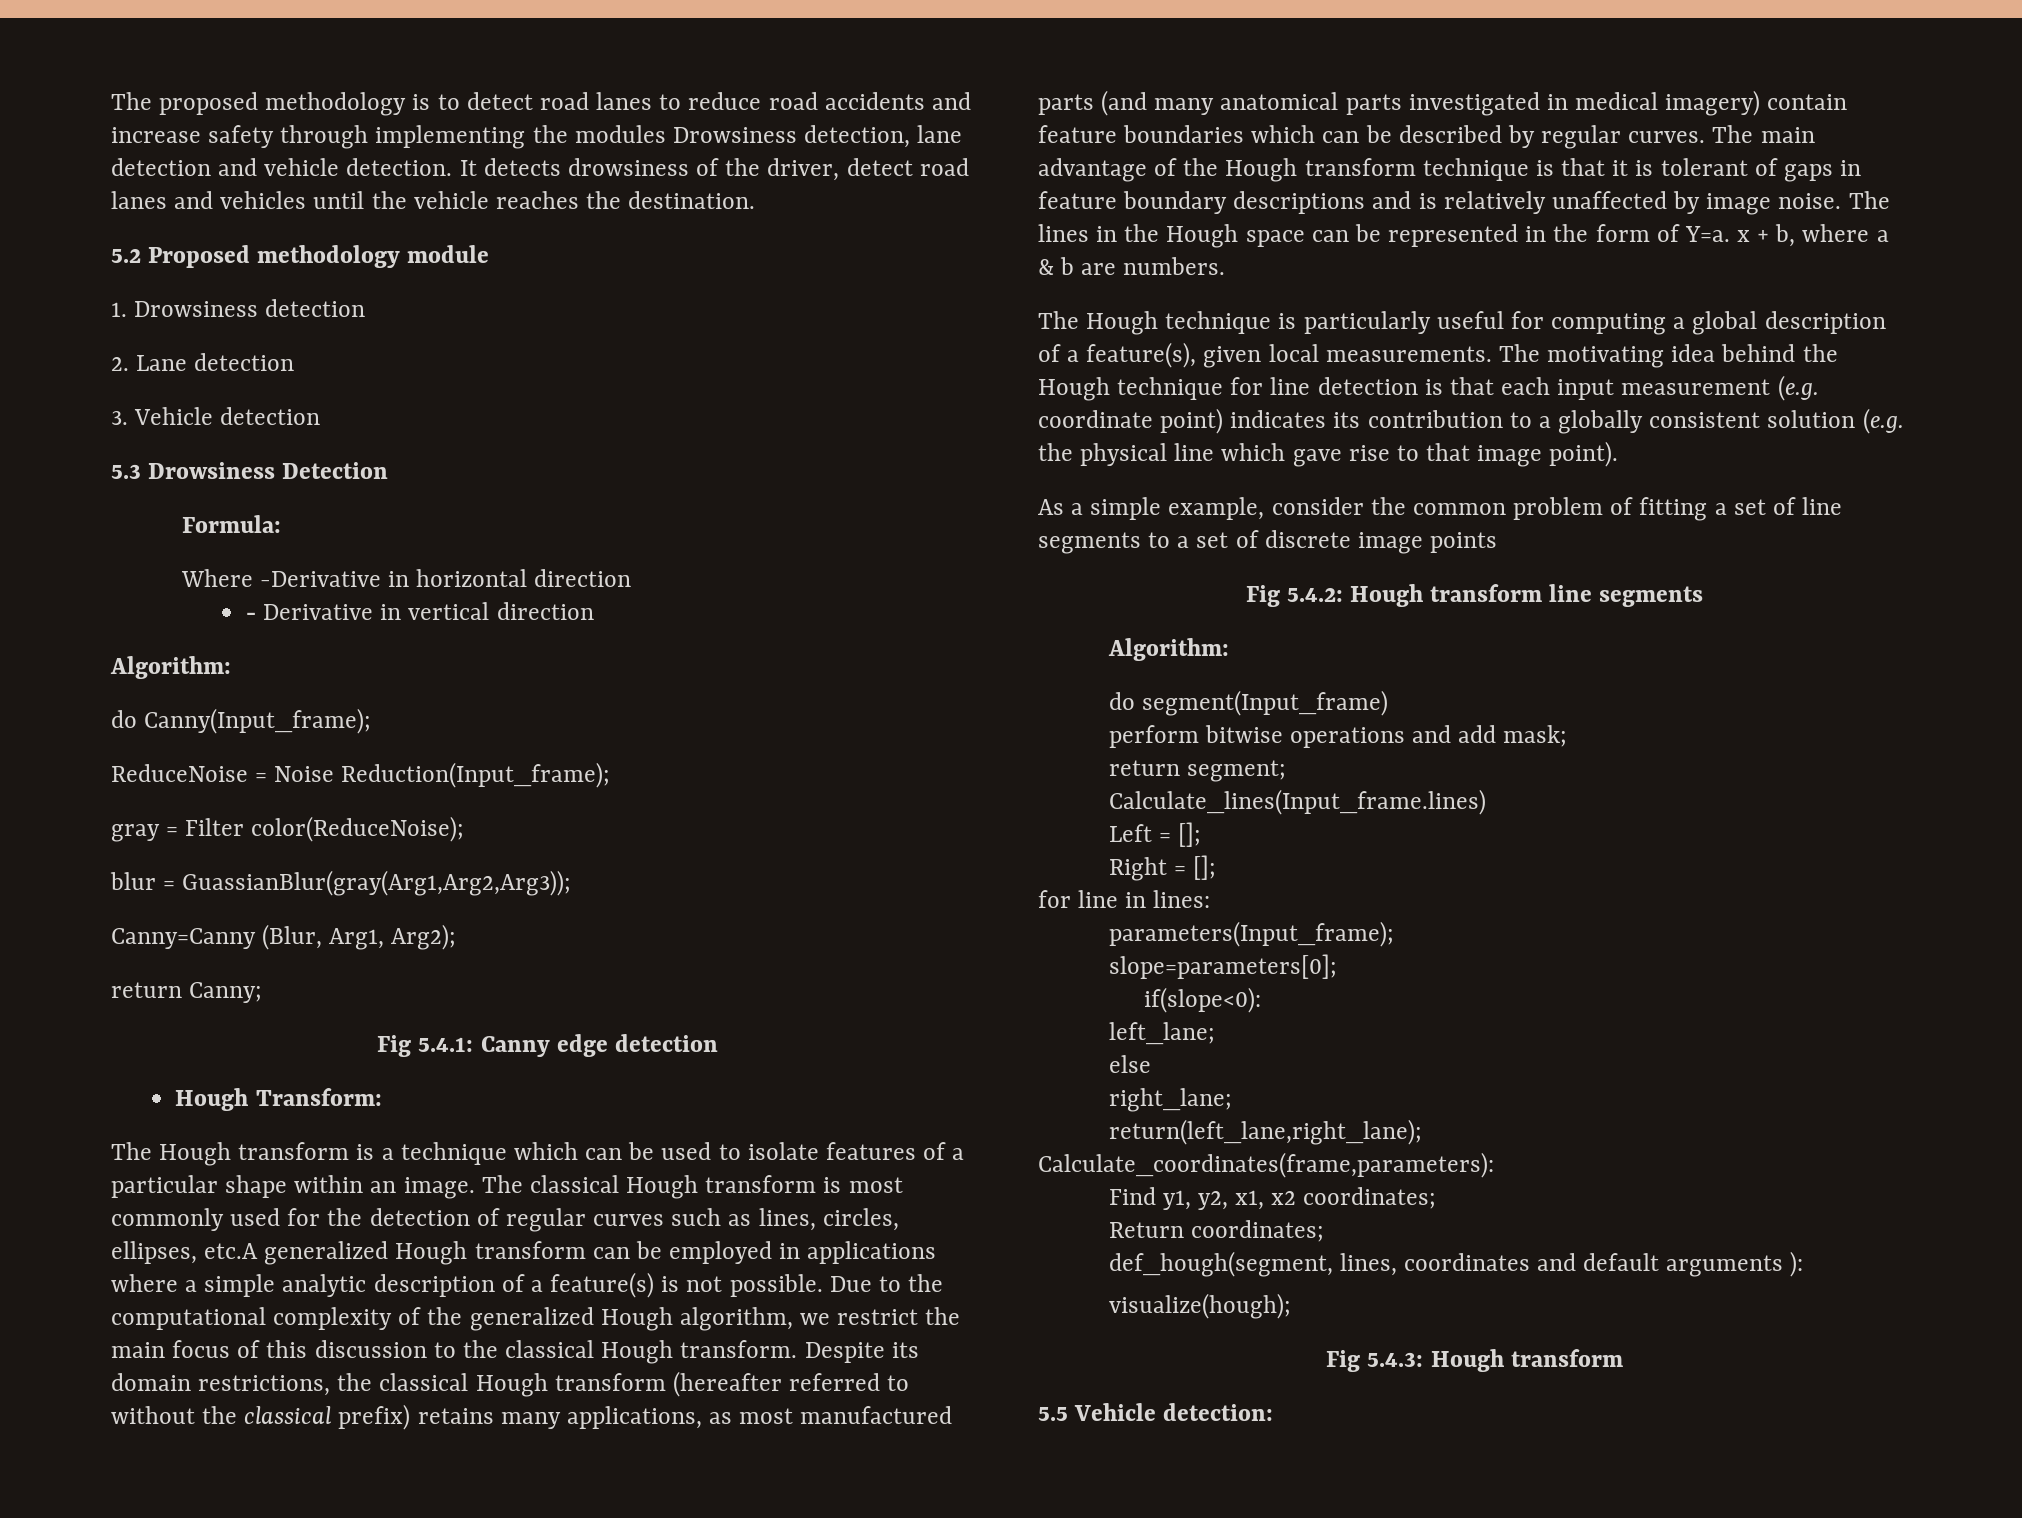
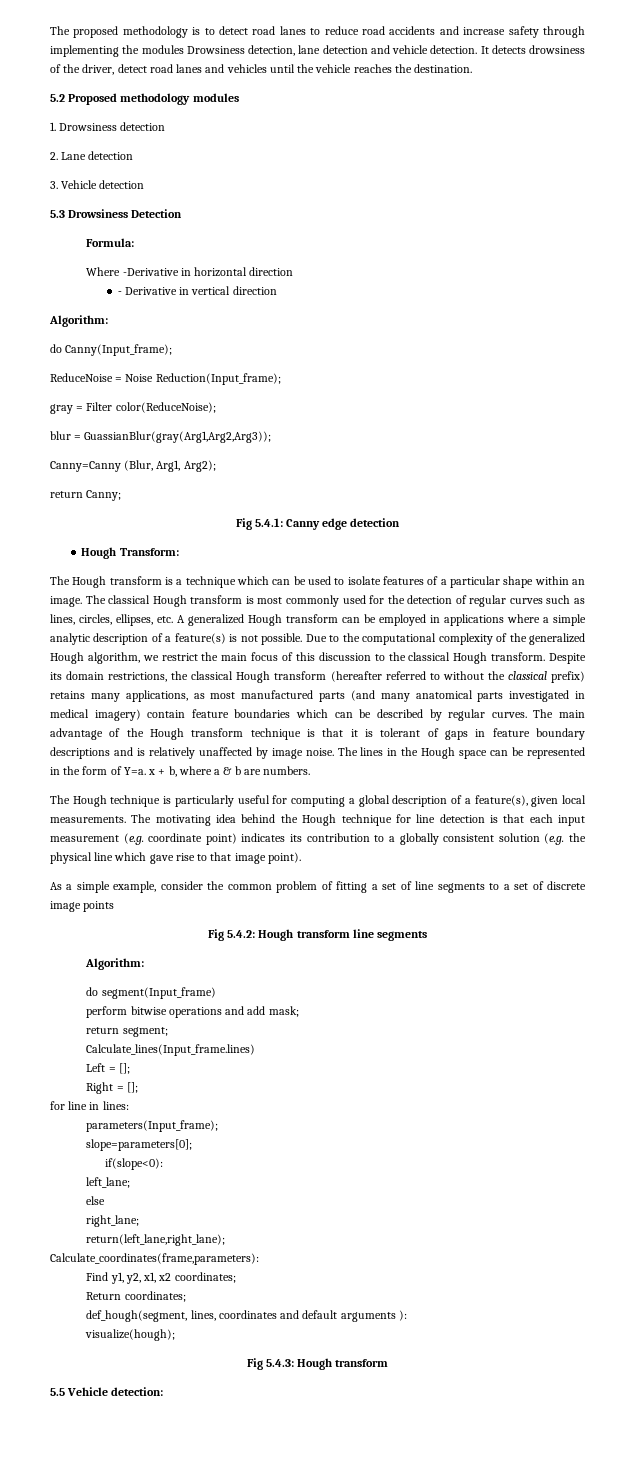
- 5.2 Proposed methodology module
+ 5.2 Proposed methodology modules
- The classical Hough transform is most commonly used for the detection of regular curves such as lines, circles, ellipses, etc.A generalized Hough transform can be employed in applications where a simple analytic description of a feature(s) is not possible.
+ The classical Hough transform is most commonly used for the detection of regular curves such as lines, circles, ellipses, etc. A generalized Hough transform can be employed in applications where a simple analytic description of a feature(s) is not possible.

